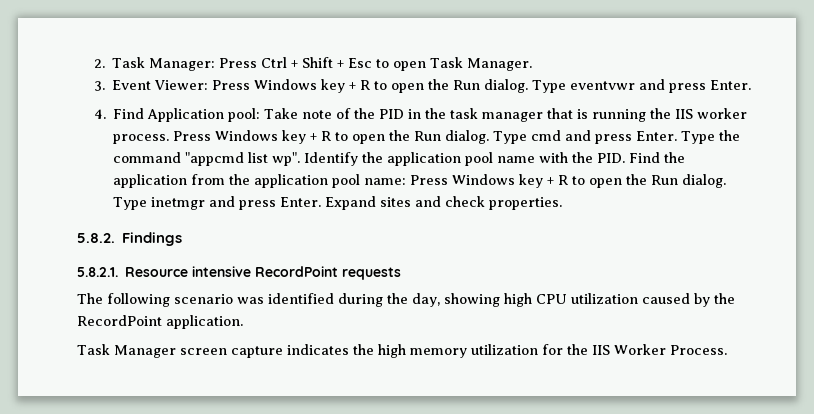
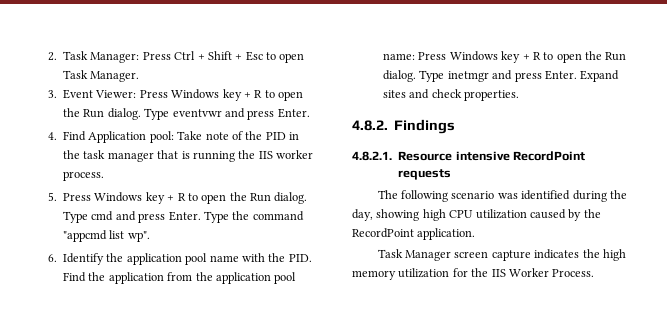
- 4. Find Application pool: Take note of the PID in the task manager that is running the IIS worker process. Press Windows key + R to open the Run dialog.
+ 4. Find Application pool: Take note of the PID in the task manager that is running the IIS worker process.
+ 5. Press Windows key + R to open the Run dialog.
- Type the command "appcmd list wp". Identify the application pool name with the PID. Find the application from the application pool name: Press Windows key + R to open the Run dialog.
+ Type the command "appcmd list wp".
+ 6. Identify the application pool name with the PID. Find the application from the application pool name: Press Windows key + R to open the Run dialog.
- 5.8.2. Findings
+ 4.8.2. Findings
- 5.8.2.1. Resource intensive RecordPoint requests
+ 4.8.2.1. Resource intensive RecordPoint requests

